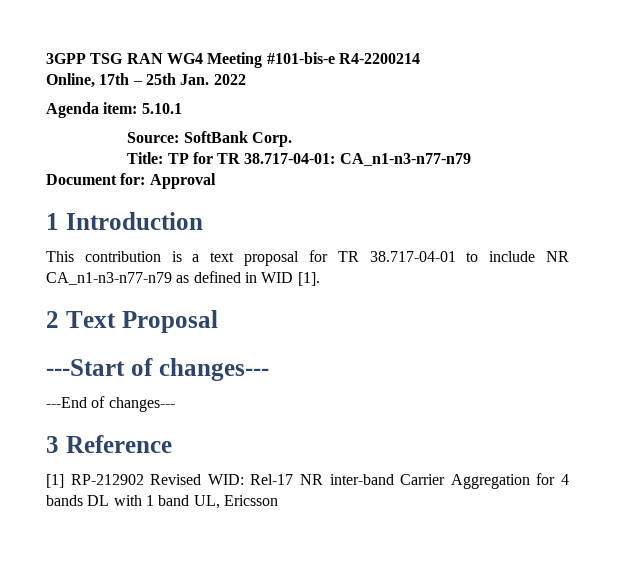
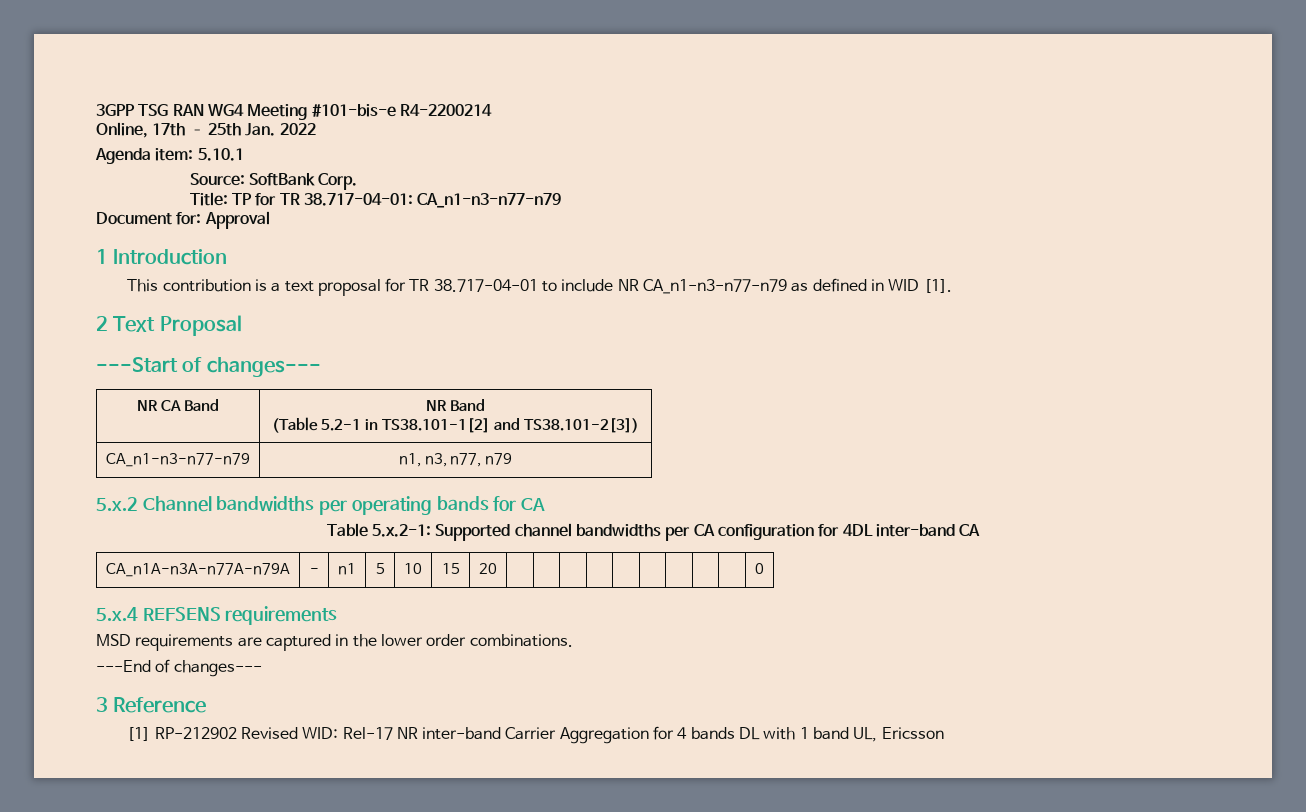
+ NR CA Band | NR Band
+ (Table 5.2-1 in TS38.101-1[2] and TS38.101-2[3])
+ CA_n1-n3-n77-n79 | n1, n3, n77, n79
+ 5.x.2 Channel bandwidths per operating bands for CA
+ Table 5.x.2-1: Supported channel bandwidths per CA configuration for 4DL inter-band CA
+ CA_n1A-n3A-n77A-n79A | - | n1 | 5 | 10 | 15 | 20 | | | | | | | | | | 0
+ 5.x.4 REFSENS requirements
+ MSD requirements are captured in the lower order combinations.

